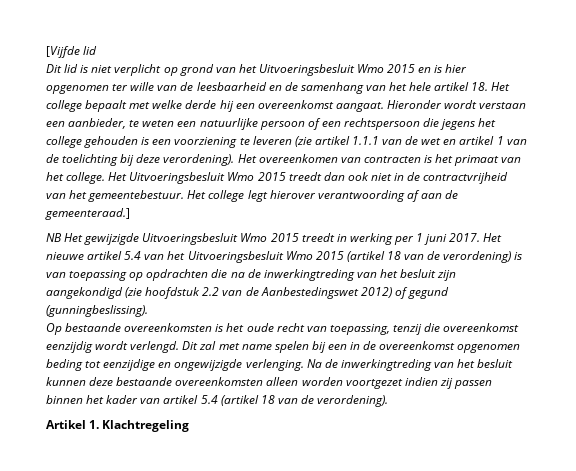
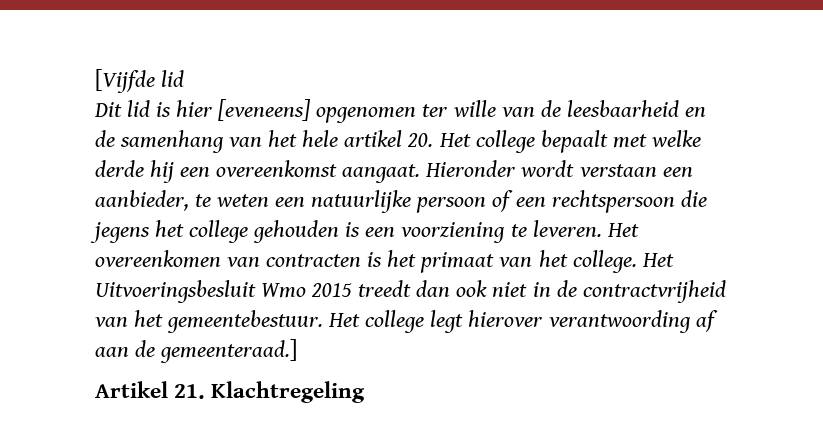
- Dit lid is niet verplicht op grond van het Uitvoeringsbesluit Wmo 2015 en is hier opgenomen ter wille van de leesbaarheid en de samenhang van het hele artikel 18. Het college bepaalt met welke derde hij een overeenkomst aangaat.
+ Dit lid is hier [eveneens] opgenomen ter wille van de leesbaarheid en de samenhang van het hele artikel 20. Het college bepaalt met welke derde hij een overeenkomst aangaat.
- Hieronder wordt verstaan een aanbieder, te weten een natuurlijke persoon of een rechtspersoon die jegens het college gehouden is een voorziening te leveren (zie artikel 1.1.1 van de wet en artikel 1 van de toelichting bij deze verordening).
+ Hieronder wordt verstaan een aanbieder, te weten een natuurlijke persoon of een rechtspersoon die jegens het college gehouden is een voorziening te leveren.
- NB Het gewijzigde Uitvoeringsbesluit Wmo 2015 treedt in werking per 1 juni 2017. Het nieuwe artikel 5.4 van het Uitvoeringsbesluit Wmo 2015 (artikel 18 van de verordening) is van toepassing op opdrachten die na de inwerkingtreding van het besluit zijn aangekondigd (zie hoofdstuk 2.2 van de Aanbestedingswet 2012) of gegund (gunningbeslissing).
- Op bestaande overeenkomsten is het oude recht van toepassing, tenzij die overeenkomst eenzijdig wordt verlengd. Dit zal met name spelen bij een in de overeenkomst opgenomen beding tot eenzijdige en ongewijzigde verlenging. Na de inwerkingtreding van het besluit kunnen deze bestaande overeenkomsten alleen worden voortgezet indien zij passen binnen het kader van artikel 5.4 (artikel 18 van de verordening).
- Artikel 1. Klachtregeling
+ Artikel 21. Klachtregeling

